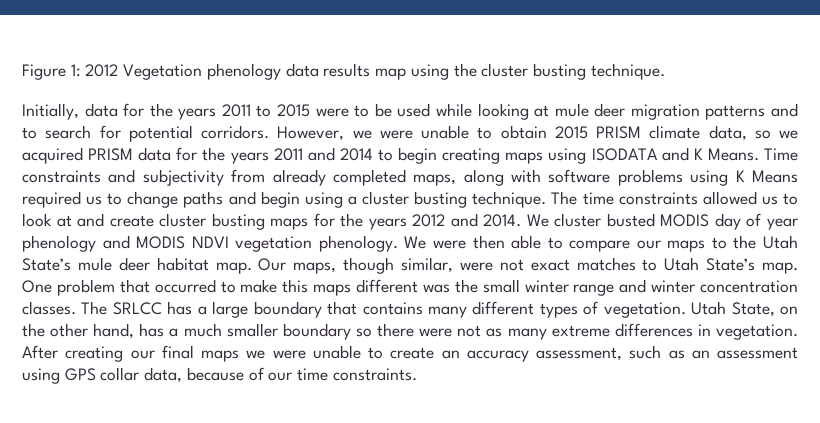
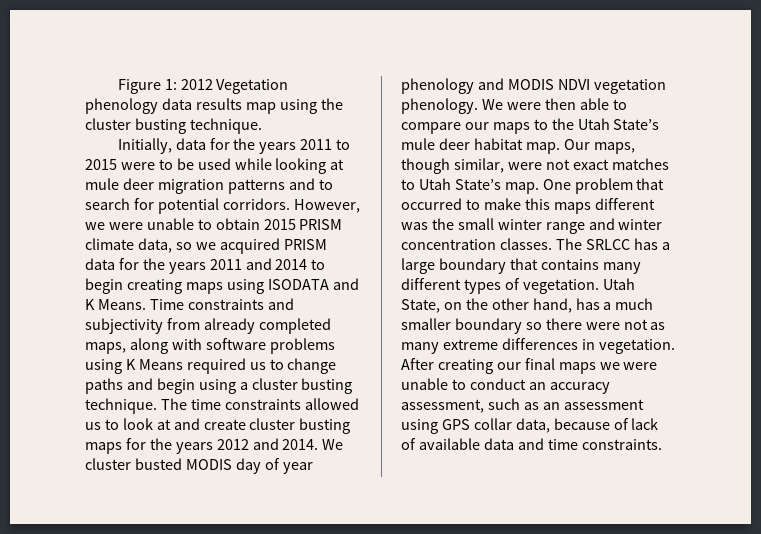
- After creating our final maps we were unable to create an accuracy assessment, such as an assessment using GPS collar data, because of our time constraints.
+ After creating our final maps we were unable to conduct an accuracy assessment, such as an assessment using GPS collar data, because of lack of available data and time constraints.

